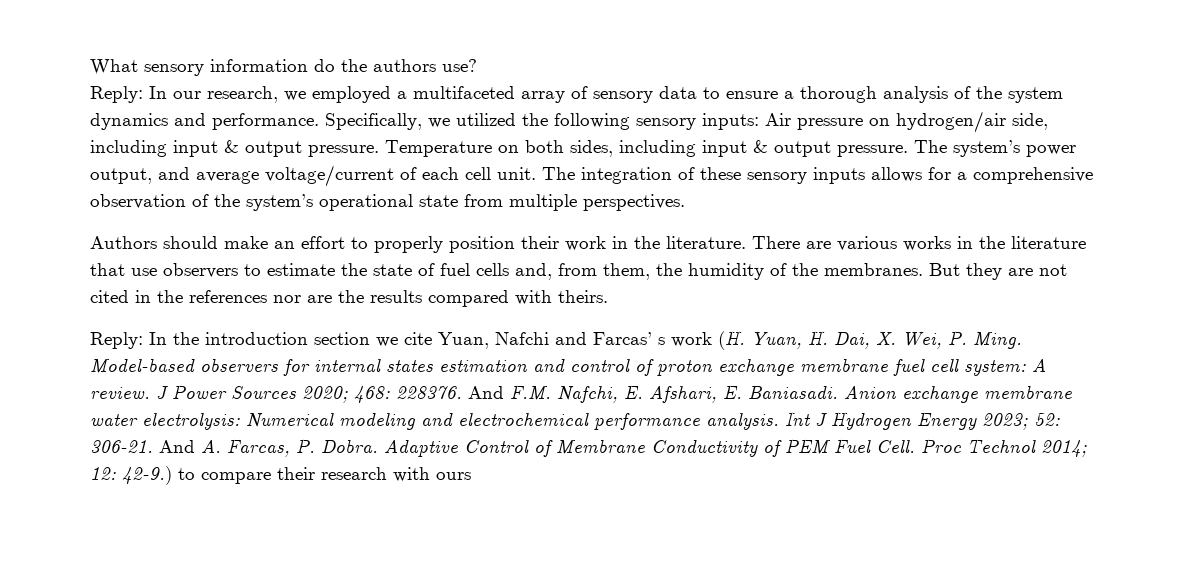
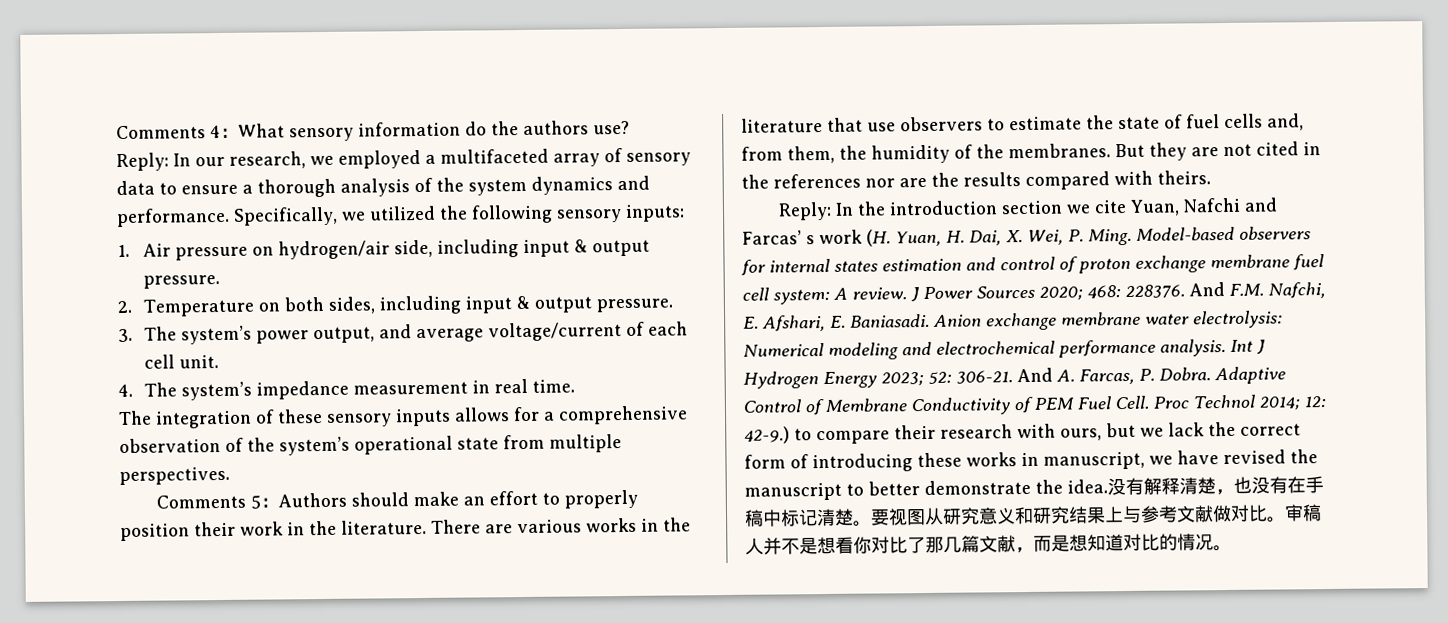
- What sensory information do the authors use?
+ Comments 4：What sensory information do the authors use?
- Specifically, we utilized the following sensory inputs: Air pressure on hydrogen/air side, including input & output pressure. Temperature on both sides, including input & output pressure. The system’s power output, and average voltage/current of each cell unit. The integration of these sensory inputs allows for a comprehensive observation of the system’s operational state from multiple perspectives.
+ Specifically, we utilized the following sensory inputs:
+ 1. Air pressure on hydrogen/air side, including input & output pressure.
+ 2. Temperature on both sides, including input & output pressure.
+ 3. The system’s power output, and average voltage/current of each cell unit.
+ 4. The system’s impedance measurement in real time.
+ The integration of these sensory inputs allows for a comprehensive observation of the system’s operational state from multiple perspectives.
- Authors should make an effort to properly position their work in the literature.
+ Comments 5：Authors should make an effort to properly position their work in the literature.
- Proc Technol 2014; 12: 42-9.) to compare their research with ours
+ Proc Technol 2014; 12: 42-9.) to compare their research with ours, but we lack the correct form of introducing these works in manuscript, we have revised the manuscript to better demonstrate the idea.没有解释清楚，也没有在手稿中标记清楚。要视图从研究意义和研究结果上与参考文献做对比。审稿人并不是想看你对比了那几篇文献，而是想知道对比的情况。

